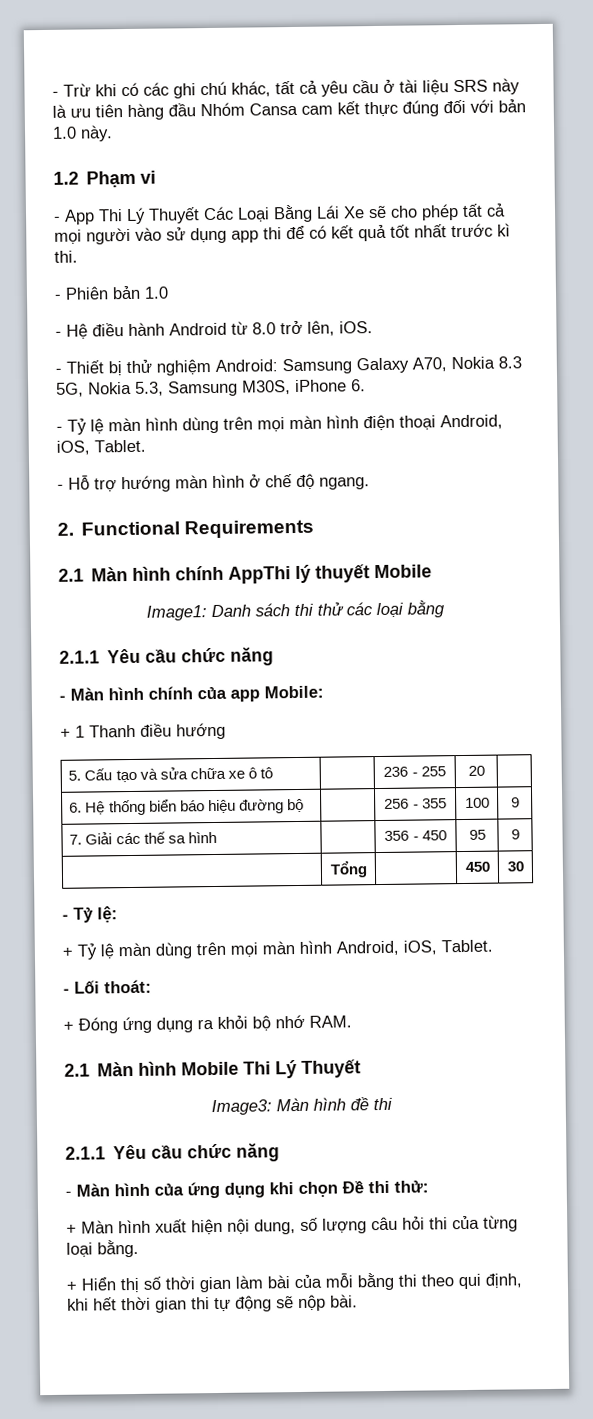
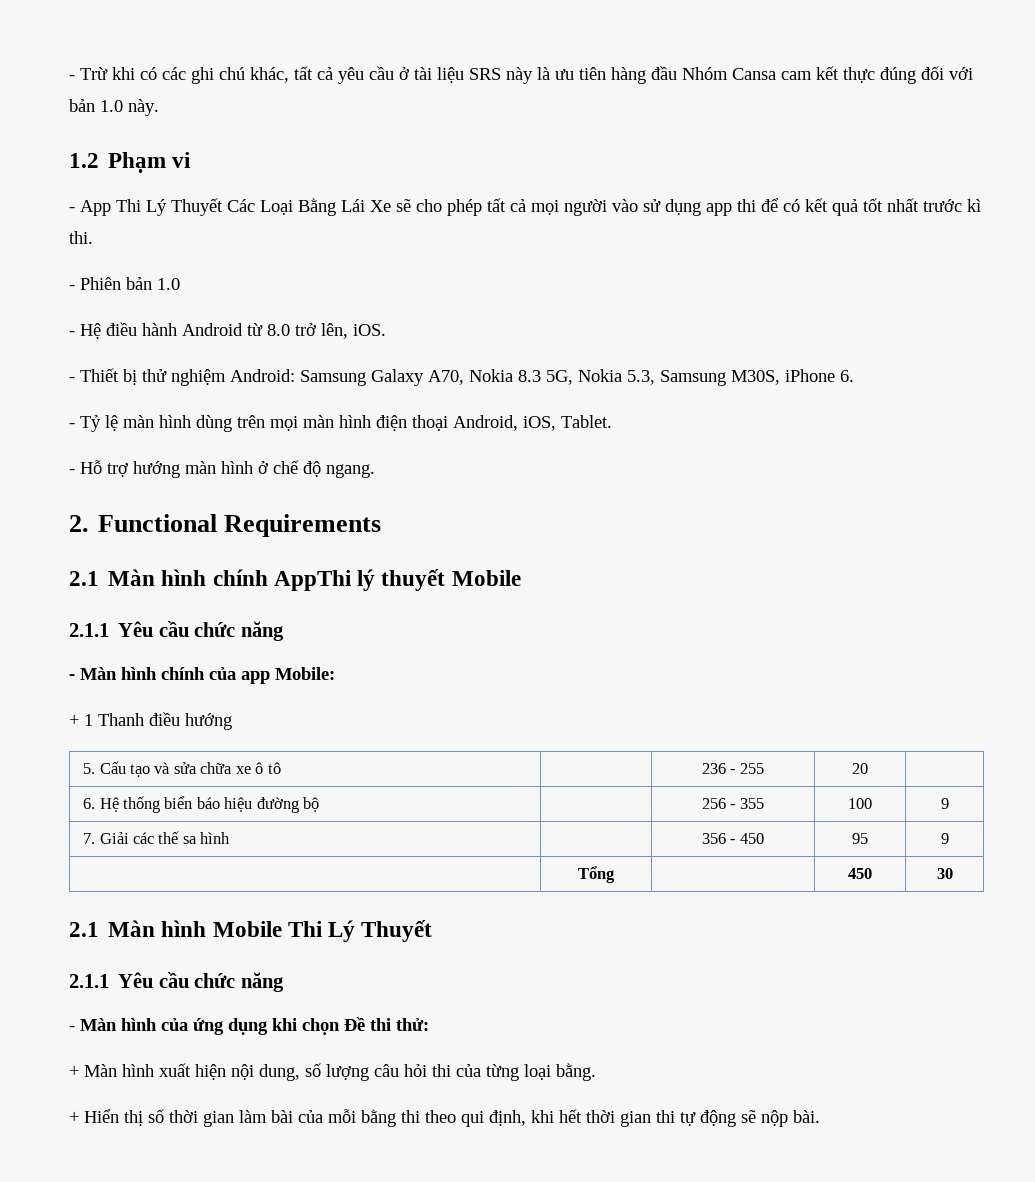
- Image1: Danh sách thi thử các loại bằng
- - Tỷ lệ:
- + Tỷ lệ màn dùng trên mọi màn hình Android, iOS, Tablet.
- - Lối thoát:
- + Đóng ứng dụng ra khỏi bộ nhớ RAM.
- Image3: Màn hình đề thi

